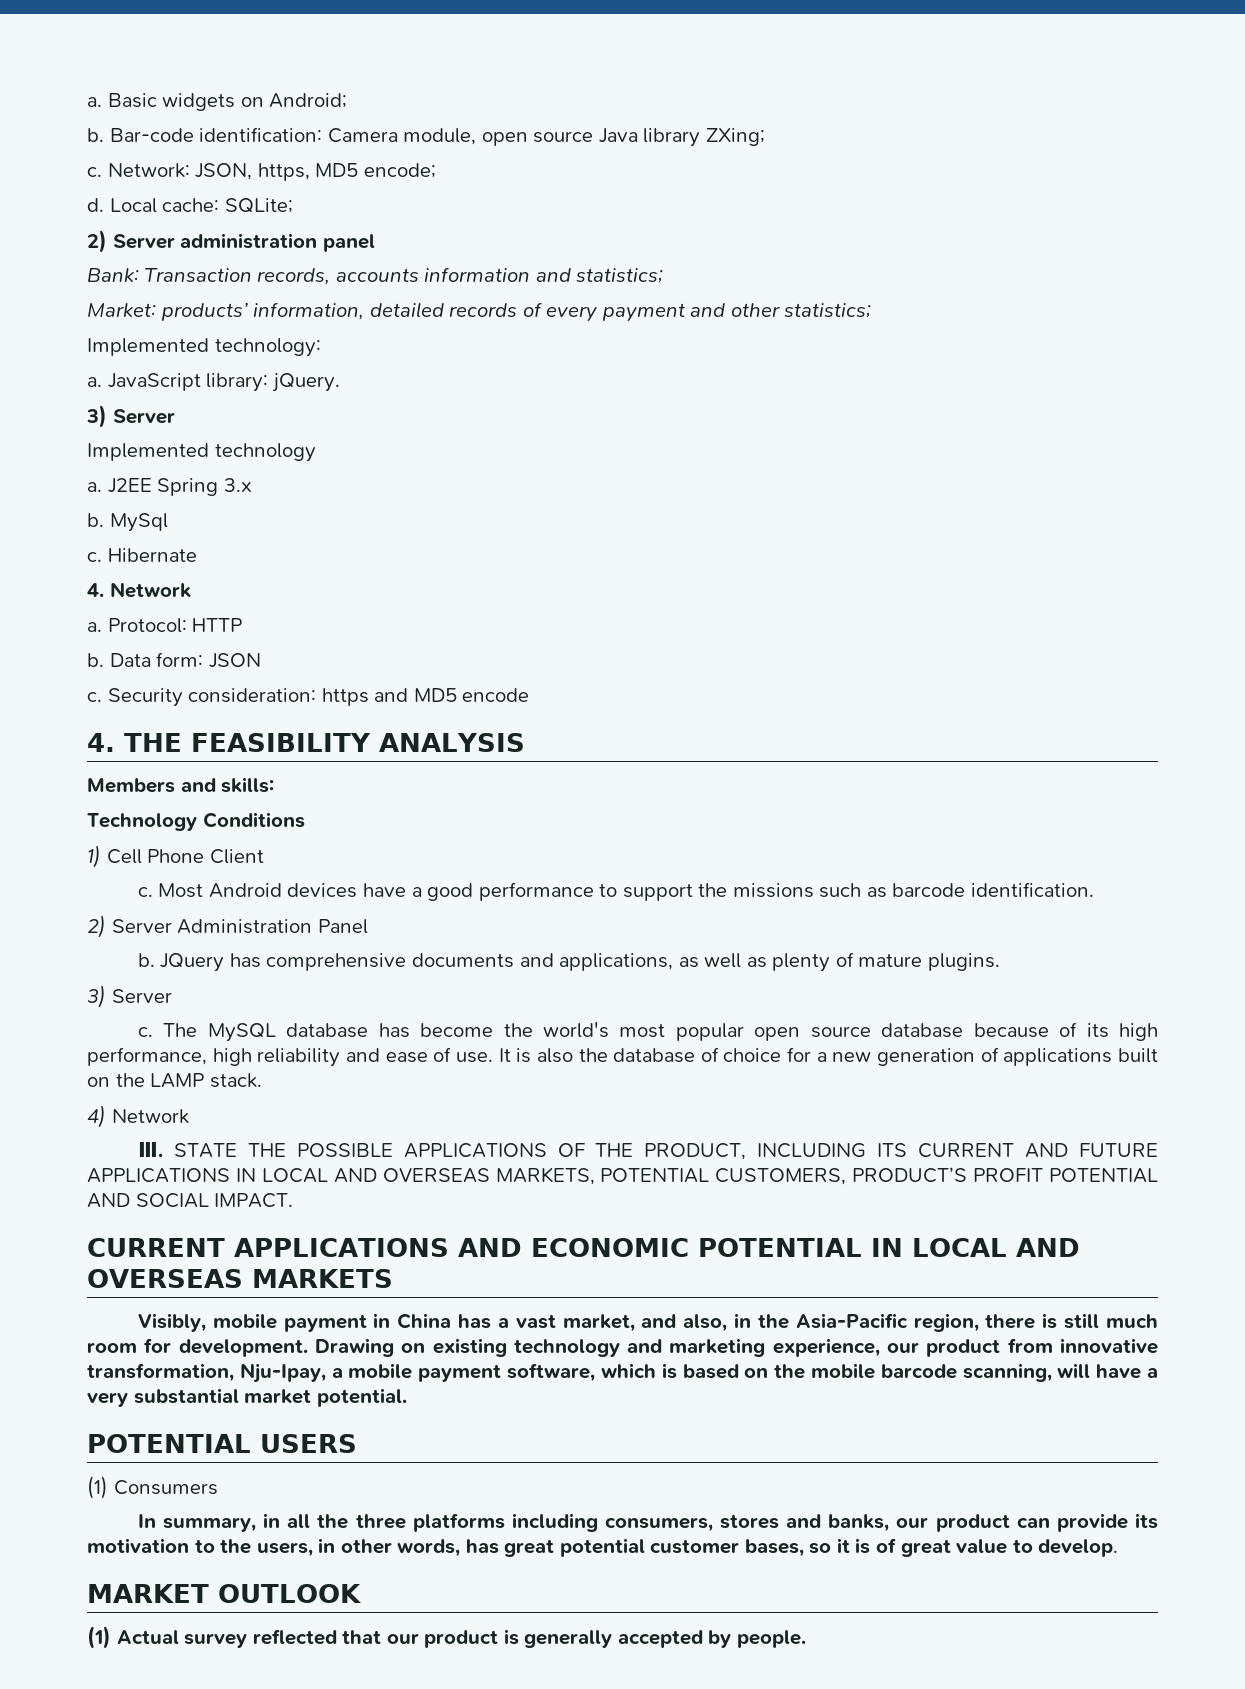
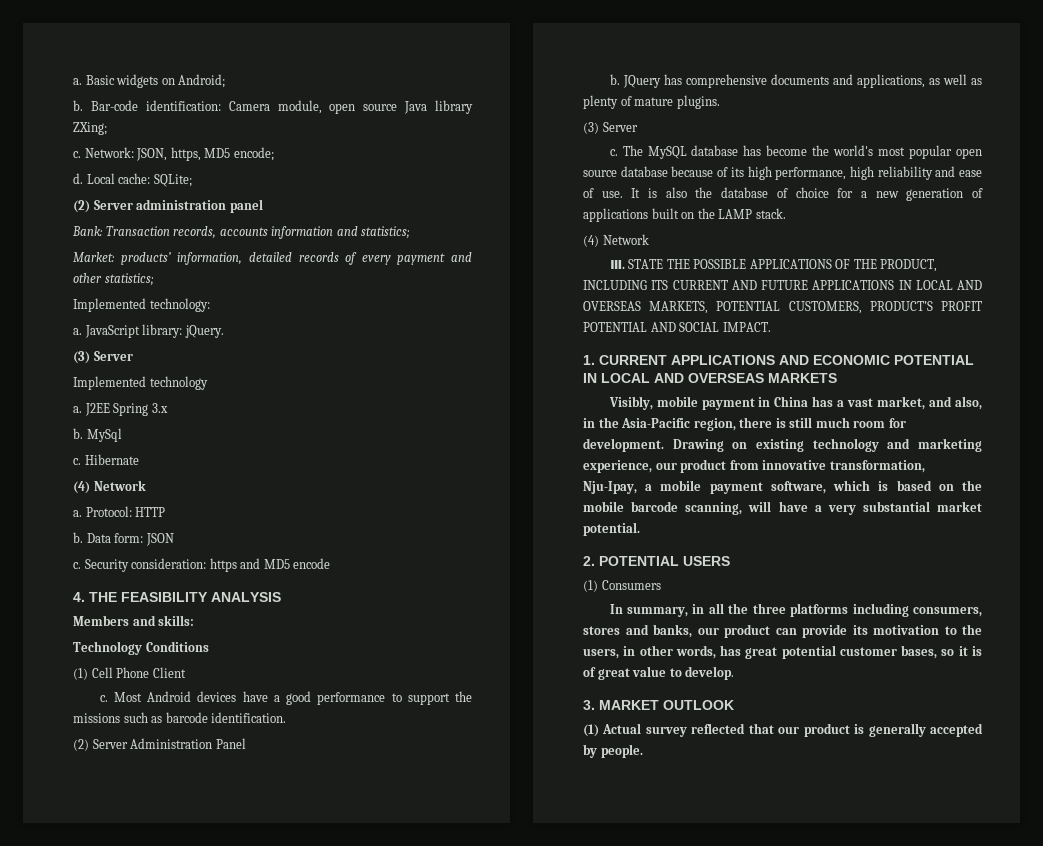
- 2) Server administration panel
+ (2) Server administration panel
  JavaScript library: jQuery.
- 3) Server
+ (3) Server
  Hibernate
- 4. Network
+ (4) Network
- 1) Cell Phone Client
+ (1) Cell Phone Client
- 2) Server Administration Panel
+ (2) Server Administration Panel
  JQuery has comprehensive documents and applications, as well as plenty of mature plugins.
- 3) Server
+ (3) Server
  It is also the database of choice for a new generation of applications built on the LAMP stack.
- 4) Network
+ (4) Network
- CURRENT APPLICATIONS AND ECONOMIC POTENTIAL IN LOCAL AND OVERSEAS MARKETS
+ 1. CURRENT APPLICATIONS AND ECONOMIC POTENTIAL IN LOCAL AND OVERSEAS MARKETS
- POTENTIAL USERS
+ 2. POTENTIAL USERS
- MARKET OUTLOOK
+ 3. MARKET OUTLOOK

